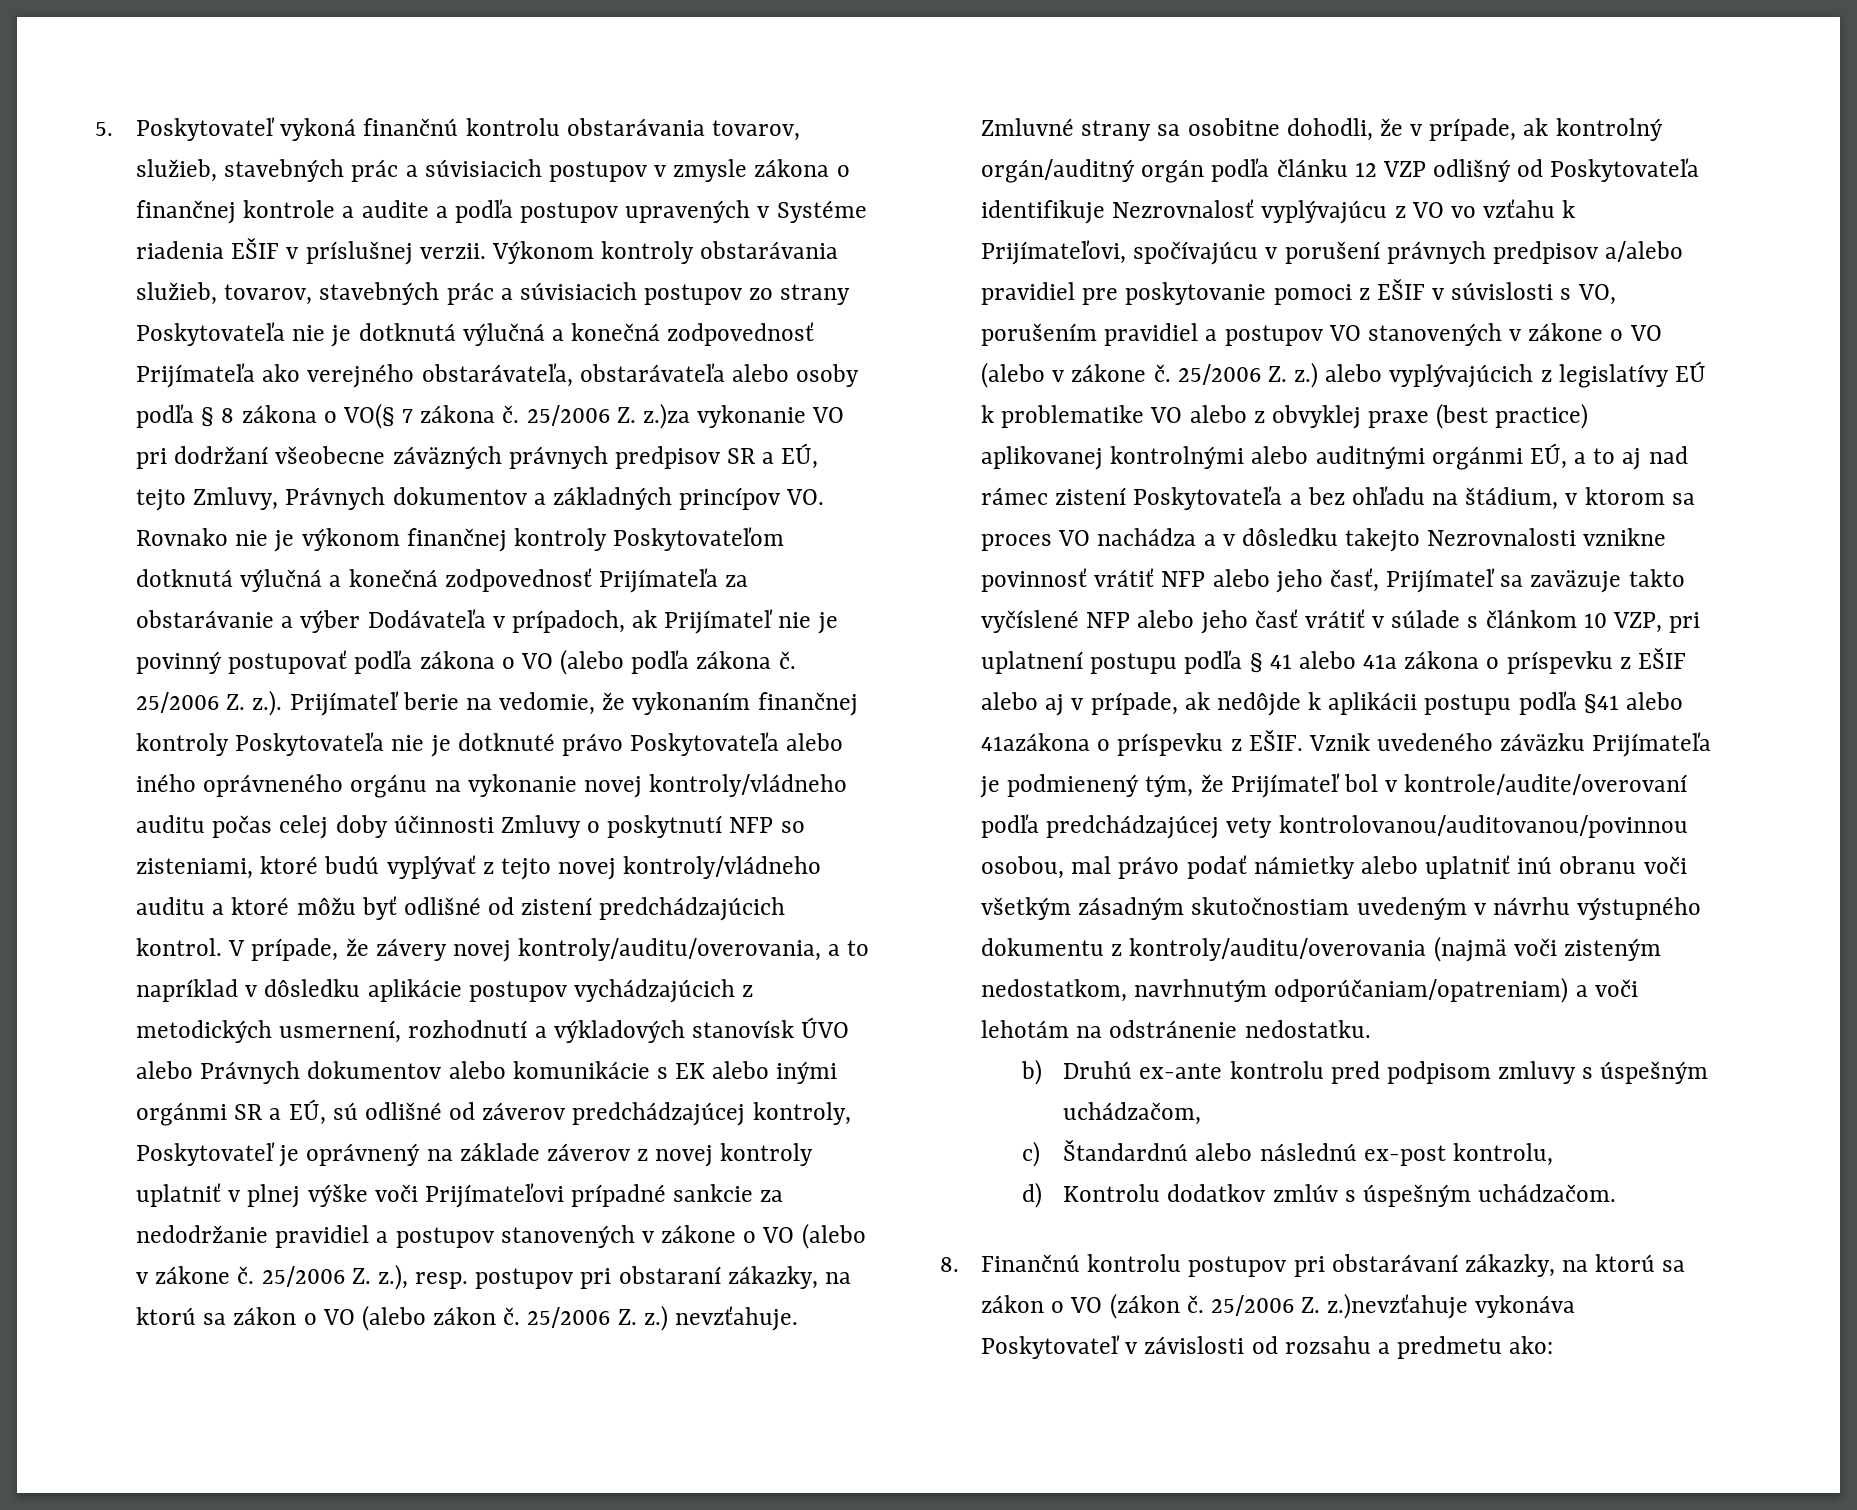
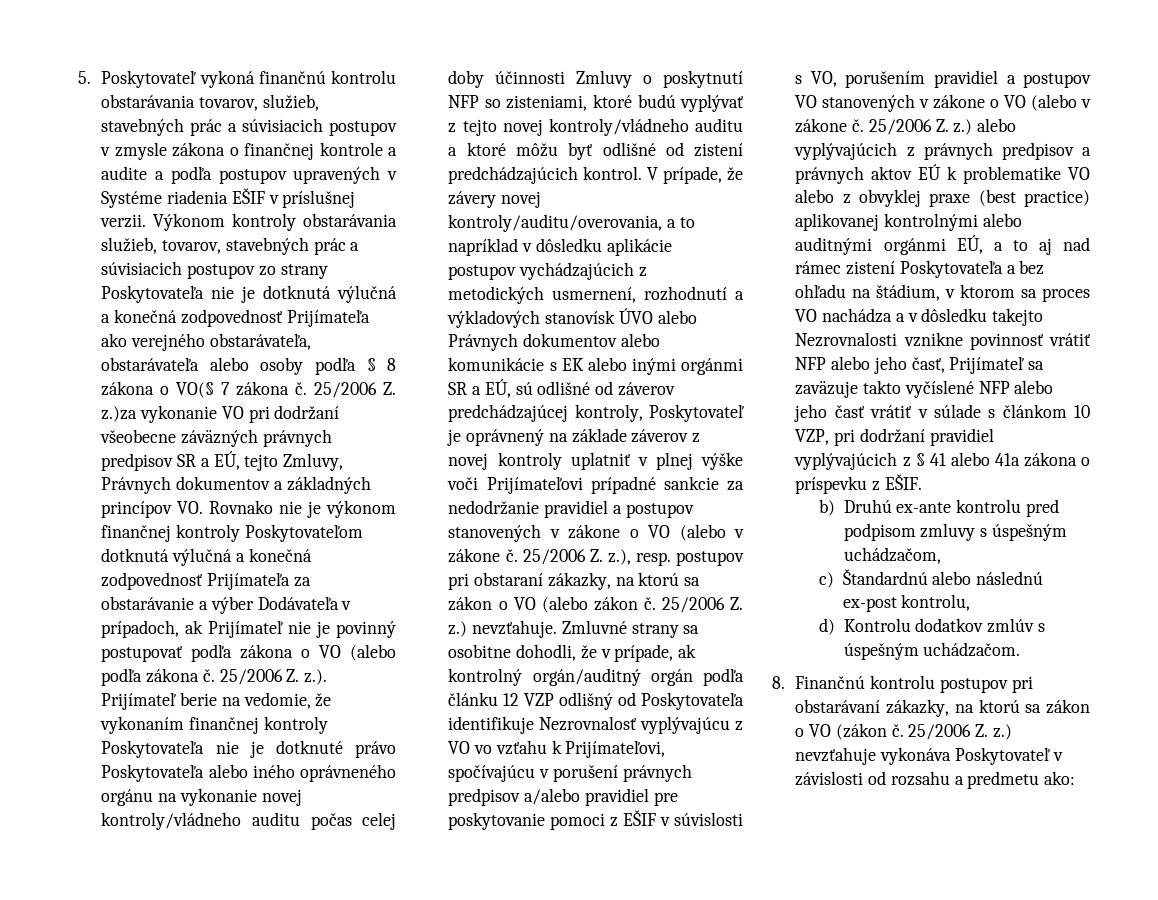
- 25/2006 Z. z.) alebo vyplývajúcich z legislatívy EÚ k problematike VO alebo z obvyklej praxe (best practice) aplikovanej kontrolnými alebo auditnými orgánmi EÚ, a to aj nad rámec zistení Poskytovateľa a bez ohľadu na štádium, v ktorom sa proces VO nachádza a v dôsledku takejto Nezrovnalosti vznikne povinnosť vrátiť NFP alebo jeho časť, Prijímateľ sa zaväzuje takto vyčíslené NFP alebo jeho časť vrátiť v súlade s článkom 10 VZP, pri uplatnení postupu podľa § 41 alebo 41a zákona o príspevku z EŠIF alebo aj v prípade, ak nedôjde k aplikácii postupu podľa §41 alebo 41azákona o príspevku z EŠIF. Vznik uvedeného záväzku Prijímateľa je podmienený tým, že Prijímateľ bol v kontrole/audite/overovaní podľa predchádzajúcej vety kontrolovanou/auditovanou/povinnou osobou, mal právo podať námietky alebo uplatniť inú obranu voči všetkým zásadným skutočnostiam uvedeným v návrhu výstupného dokumentu z kontroly/auditu/overovania (najmä voči zisteným nedostatkom, navrhnutým odporúčaniam/opatreniam) a voči lehotám na odstránenie nedostatku.
+ 25/2006 Z. z.) alebo vyplývajúcich z právnych predpisov a právnych aktov EÚ k problematike VO alebo z obvyklej praxe (best practice) aplikovanej kontrolnými alebo auditnými orgánmi EÚ, a to aj nad rámec zistení Poskytovateľa a bez ohľadu na štádium, v ktorom sa proces VO nachádza a v dôsledku takejto Nezrovnalosti vznikne povinnosť vrátiť NFP alebo jeho časť, Prijímateľ sa zaväzuje takto vyčíslené NFP alebo jeho časť vrátiť v súlade s článkom 10 VZP, pri dodržaní pravidiel vyplývajúcich z § 41 alebo 41a zákona o príspevku z EŠIF.
- 25/2006 Z. z.)nevzťahuje vykonáva Poskytovateľ v závislosti od rozsahu a predmetu ako:
+ 25/2006 Z. z.) nevzťahuje vykonáva Poskytovateľ v závislosti od rozsahu a predmetu ako:

